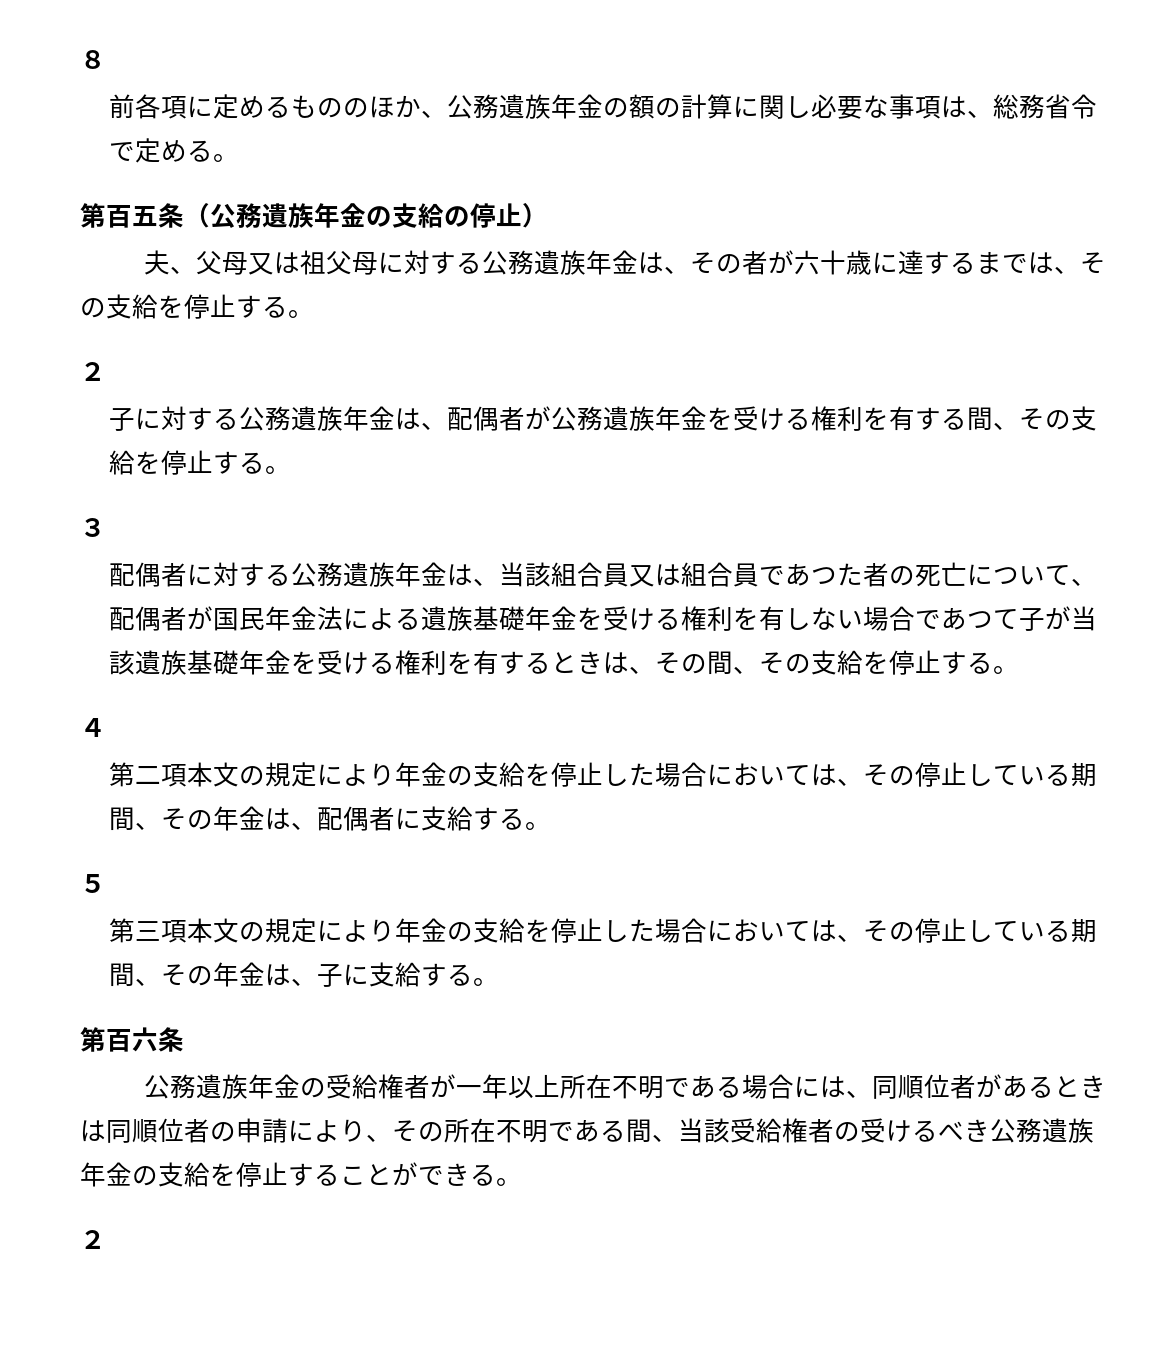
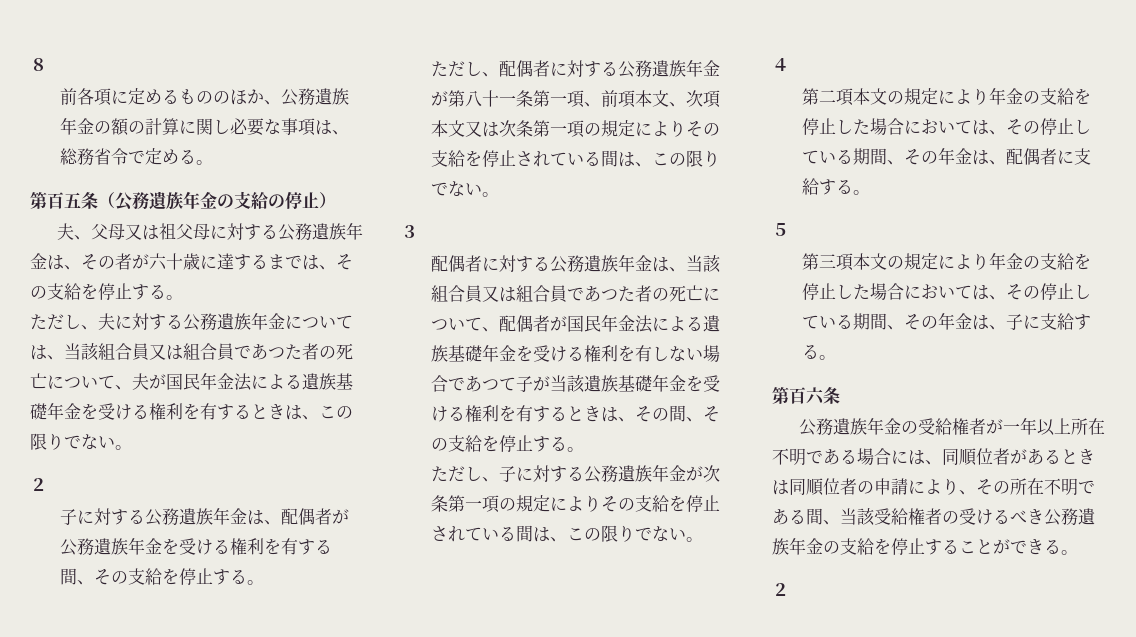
+ ただし、夫に対する公務遺族年金については、当該組合員又は組合員であつた者の死亡について、夫が国民年金法による遺族基礎年金を受ける権利を有するときは、この限りでない。
+ ただし、配偶者に対する公務遺族年金が第八十一条第一項、前項本文、次項本文又は次条第一項の規定によりその支給を停止されている間は、この限りでない。
+ ただし、子に対する公務遺族年金が次条第一項の規定によりその支給を停止されている間は、この限りでない。

